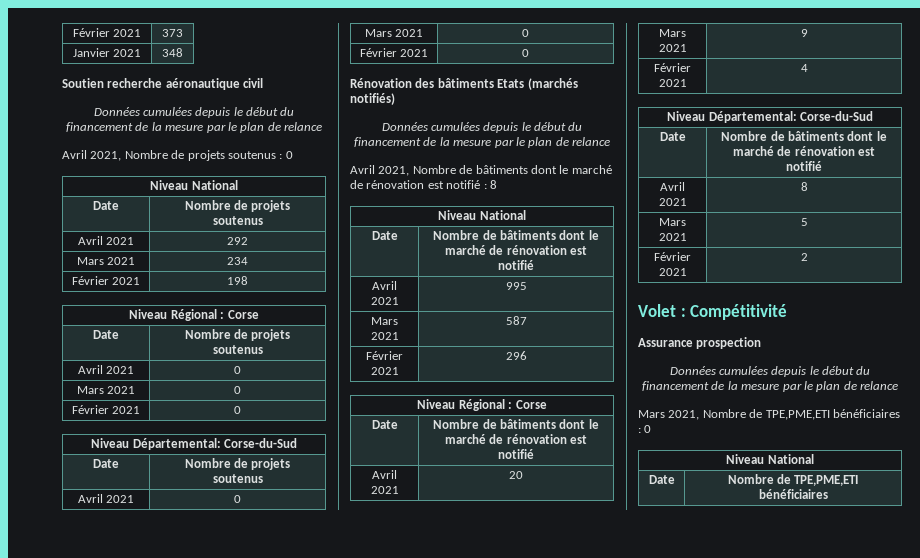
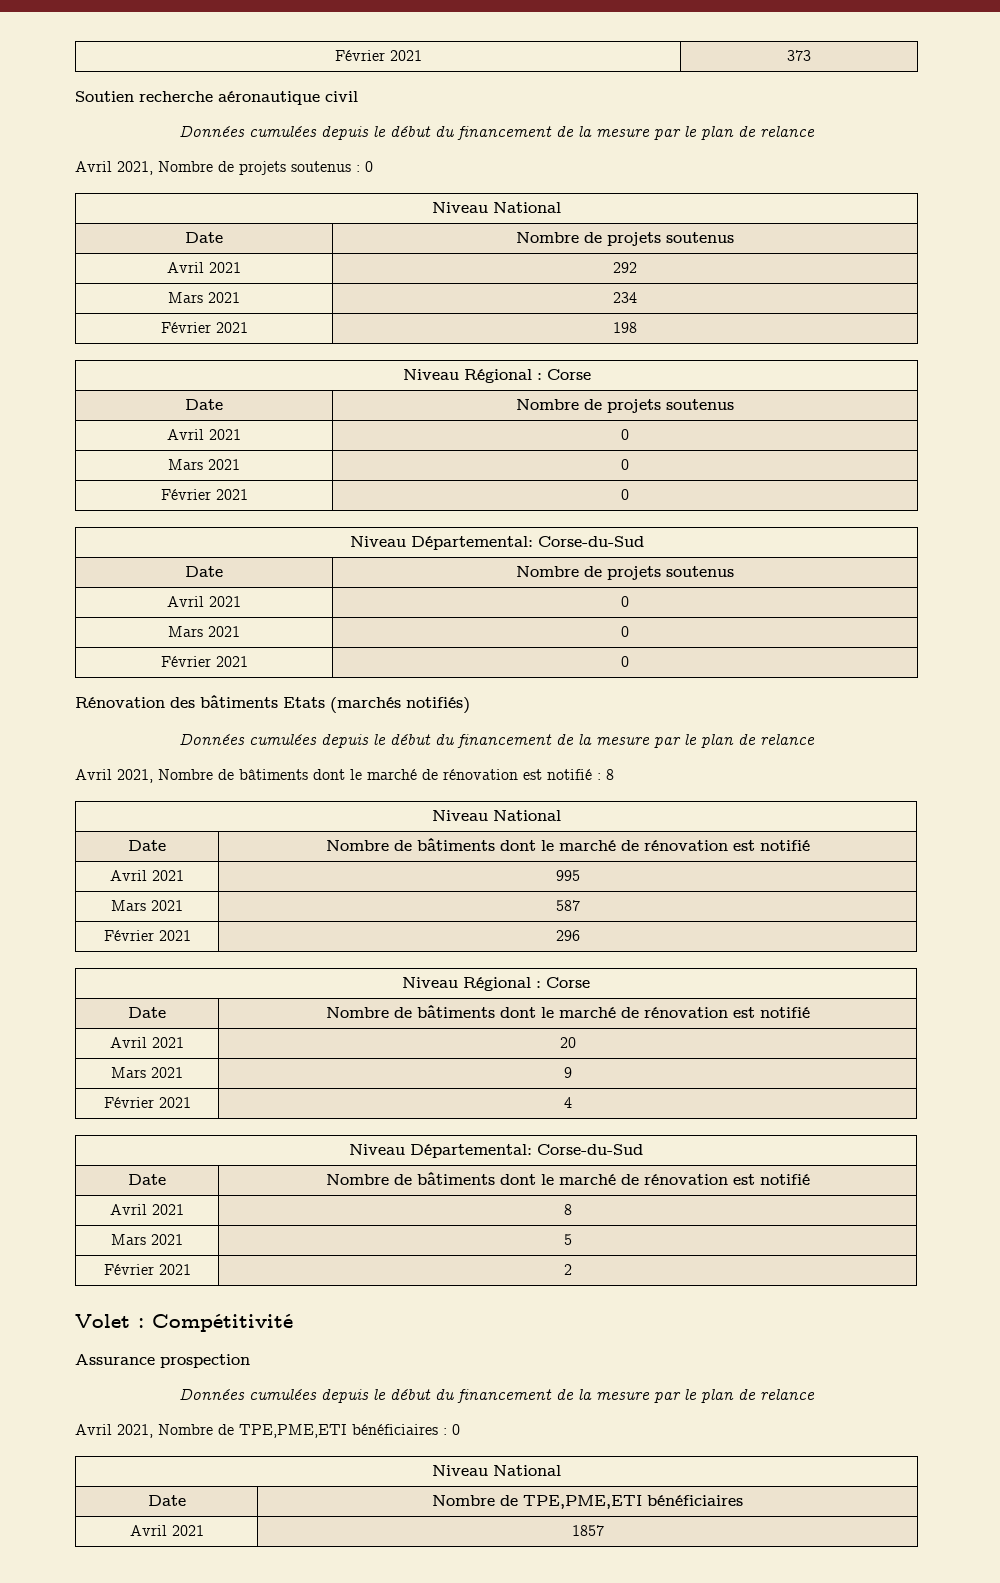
- Janvier 2021 | 348
- Mars 2021, Nombre de TPE,PME,ETI bénéficiaires : 0
+ Avril 2021, Nombre de TPE,PME,ETI bénéficiaires : 0
+ Avril 2021 | 1857

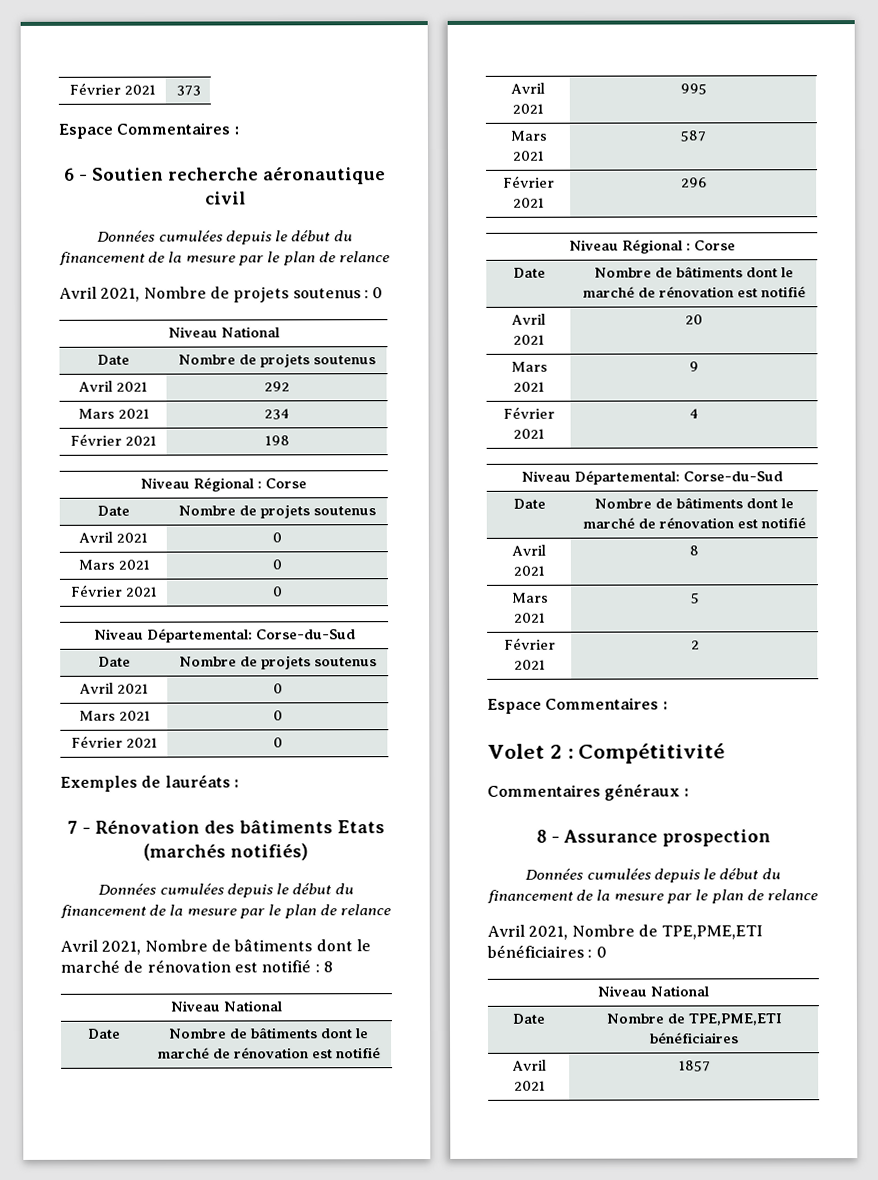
  Février 2021 | 373
- Soutien recherche aéronautique civil
+ Espace Commentaires :
+ 6 - Soutien recherche aéronautique civil
- Rénovation des bâtiments Etats (marchés notifiés)
+ Exemples de lauréats :
+ 7 - Rénovation des bâtiments Etats (marchés notifiés)
  Février 2021 | 2
+ Espace Commentaires :
- Volet : Compétitivité
+ Volet 2 : Compétitivité
- Assurance prospection
+ Commentaires généraux :
+ 8 - Assurance prospection

